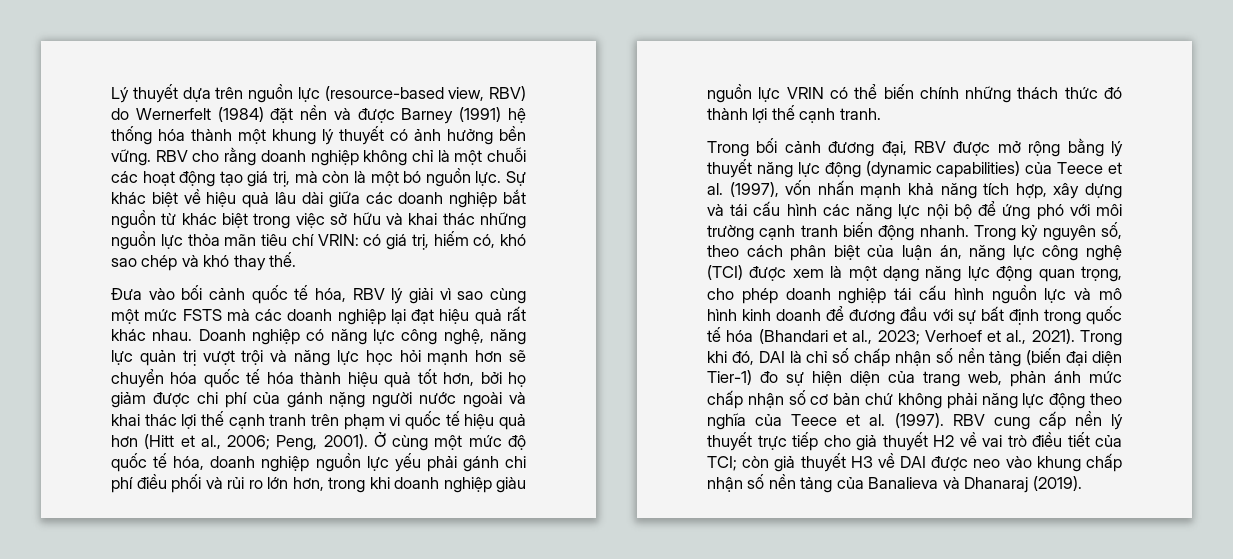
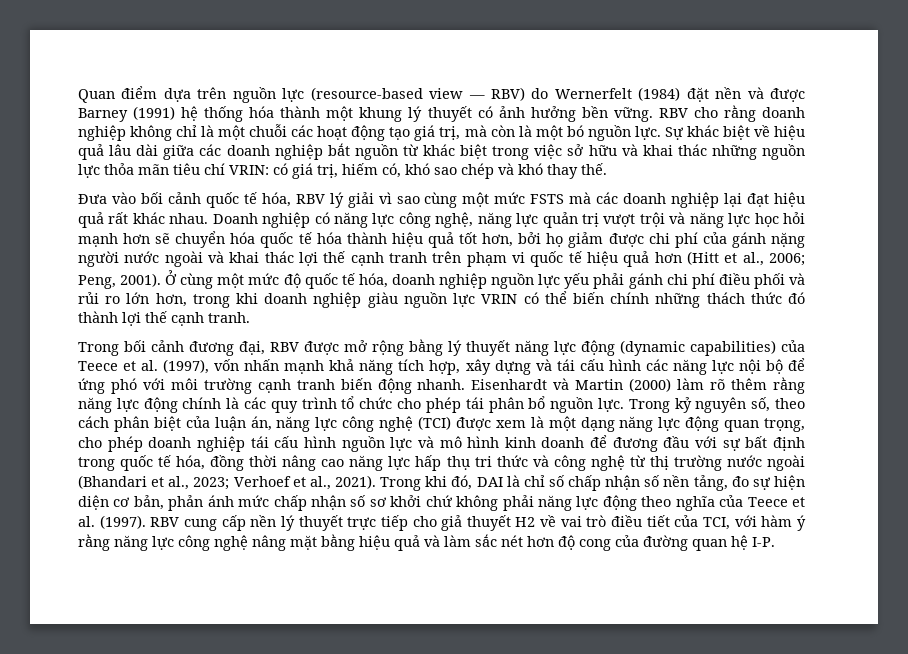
- Lý thuyết dựa trên nguồn lực (resource-based view, RBV) do Wernerfelt (1984) đặt nền và được Barney (1991) hệ thống hóa thành một khung lý thuyết có ảnh hưởng bền vững.
+ Quan điểm dựa trên nguồn lực (resource-based view — RBV) do Wernerfelt (1984) đặt nền và được Barney (1991) hệ thống hóa thành một khung lý thuyết có ảnh hưởng bền vững.
+ Eisenhardt và Martin (2000) làm rõ thêm rằng năng lực động chính là các quy trình tổ chức cho phép tái phân bổ nguồn lực.
- Trong kỷ nguyên số, theo cách phân biệt của luận án, năng lực công nghệ (TCI) được xem là một dạng năng lực động quan trọng, cho phép doanh nghiệp tái cấu hình nguồn lực và mô hình kinh doanh để đương đầu với sự bất định trong quốc tế hóa (Bhandari et al., 2023; Verhoef et al., 2021).
+ Trong kỷ nguyên số, theo cách phân biệt của luận án, năng lực công nghệ (TCI) được xem là một dạng năng lực động quan trọng, cho phép doanh nghiệp tái cấu hình nguồn lực và mô hình kinh doanh để đương đầu với sự bất định trong quốc tế hóa, đồng thời nâng cao năng lực hấp thụ tri thức và công nghệ từ thị trường nước ngoài (Bhandari et al., 2023; Verhoef et al., 2021).
- Trong khi đó, DAI là chỉ số chấp nhận số nền tảng (biến đại diện Tier-1) đo sự hiện diện của trang web, phản ánh mức chấp nhận số cơ bản chứ không phải năng lực động theo nghĩa của Teece et al. (1997).
+ Trong khi đó, DAI là chỉ số chấp nhận số nền tảng, đo sự hiện diện cơ bản, phản ánh mức chấp nhận số sơ khởi chứ không phải năng lực động theo nghĩa của Teece et al. (1997).
- RBV cung cấp nền lý thuyết trực tiếp cho giả thuyết H2 về vai trò điều tiết của TCI; còn giả thuyết H3 về DAI được neo vào khung chấp nhận số nền tảng của Banalieva và Dhanaraj (2019).
+ RBV cung cấp nền lý thuyết trực tiếp cho giả thuyết H2 về vai trò điều tiết của TCI, với hàm ý rằng năng lực công nghệ nâng mặt bằng hiệu quả và làm sắc nét hơn độ cong của đường quan hệ I-P.

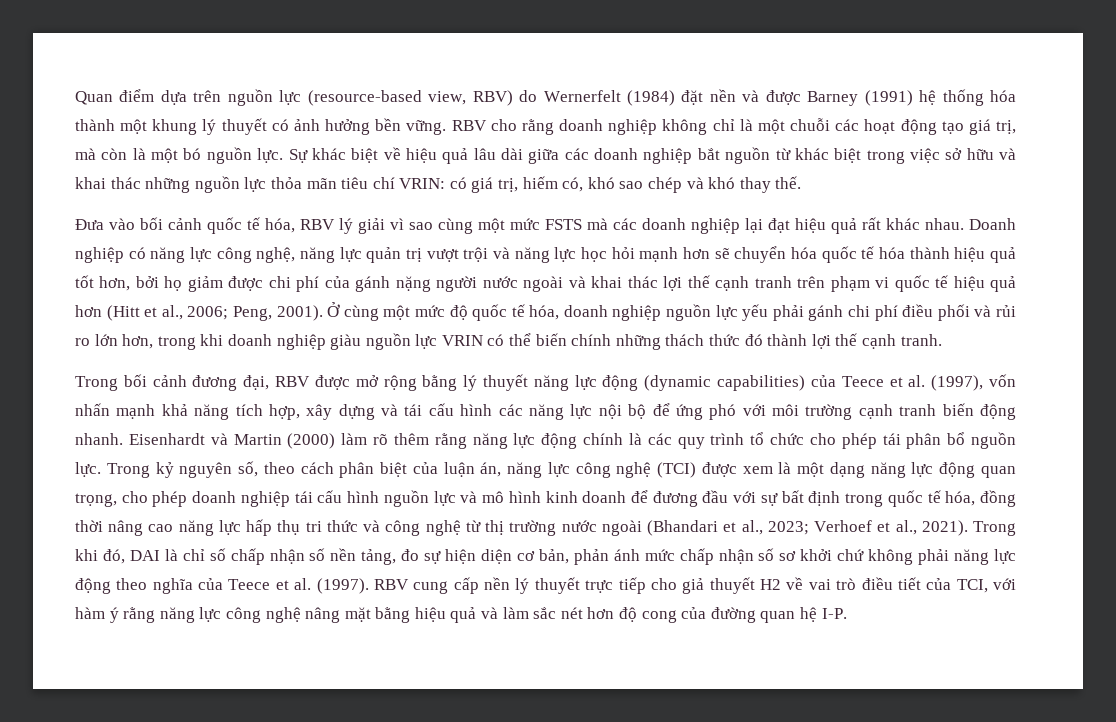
- Quan điểm dựa trên nguồn lực (resource-based view — RBV) do Wernerfelt (1984) đặt nền và được Barney (1991) hệ thống hóa thành một khung lý thuyết có ảnh hưởng bền vững.
+ Quan điểm dựa trên nguồn lực (resource-based view, RBV) do Wernerfelt (1984) đặt nền và được Barney (1991) hệ thống hóa thành một khung lý thuyết có ảnh hưởng bền vững.

